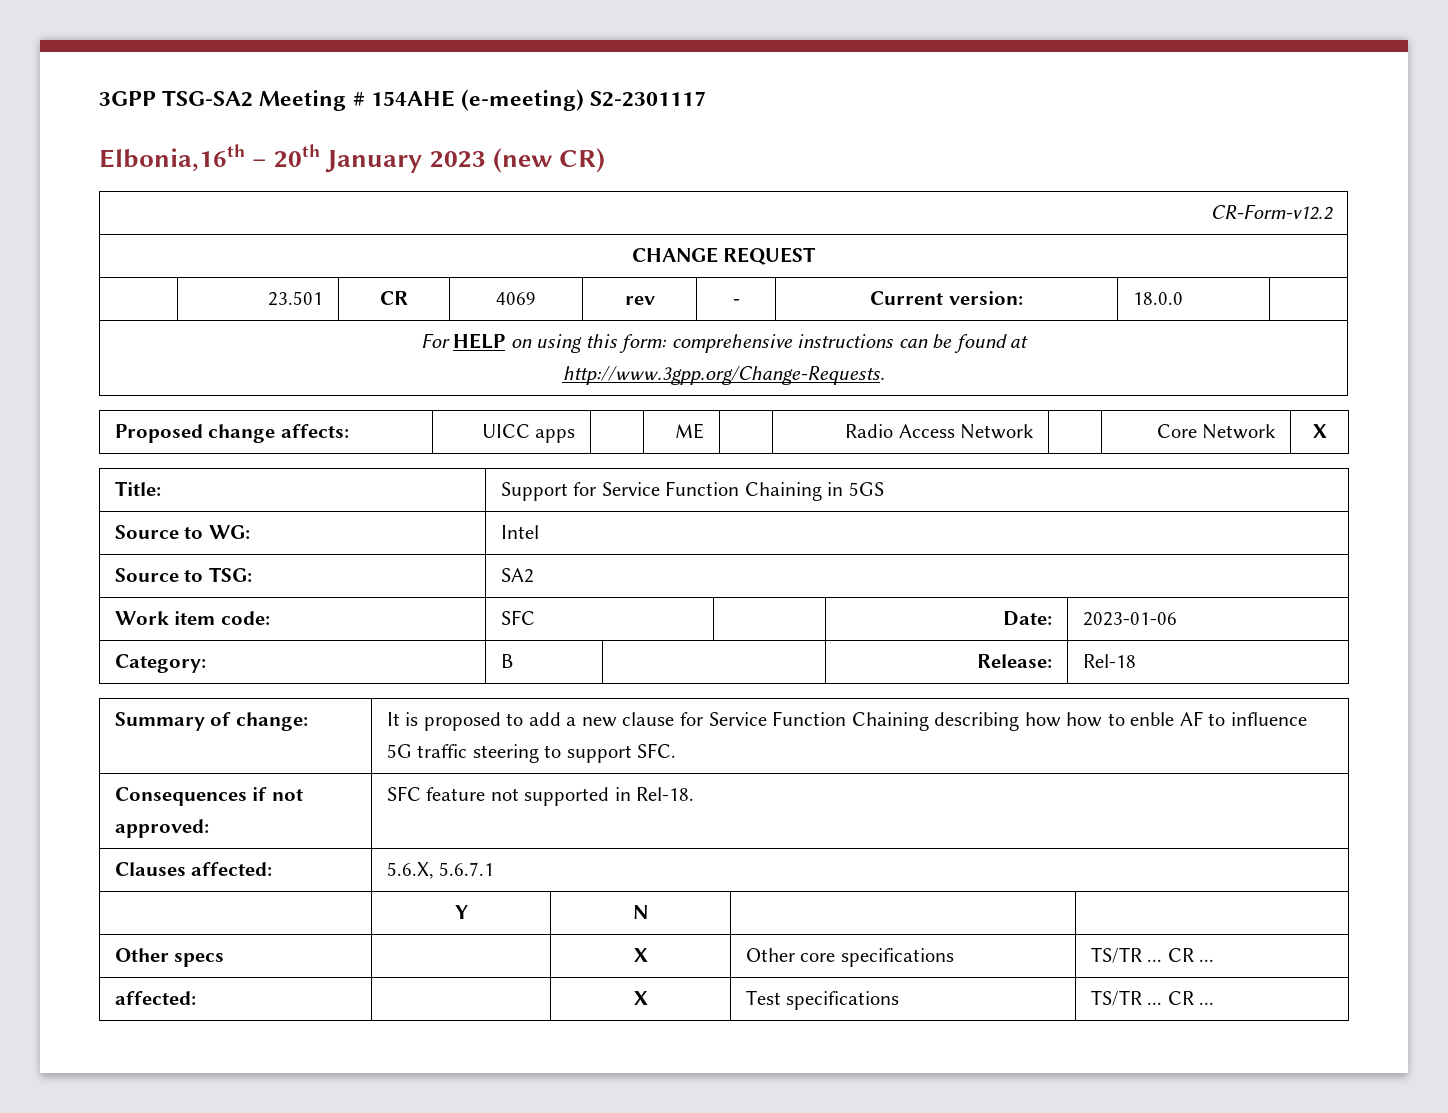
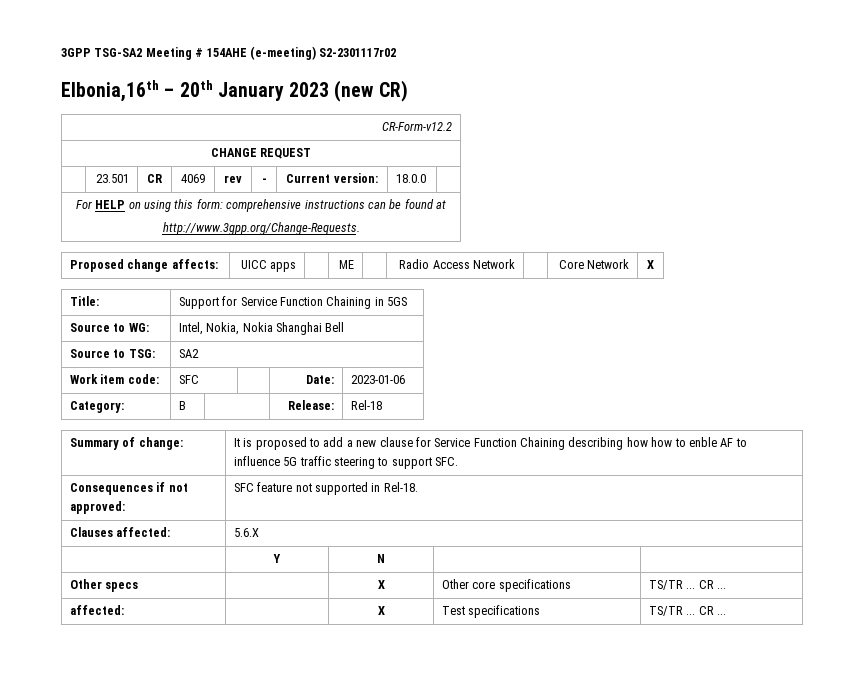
- 3GPP TSG-SA2 Meeting # 154AHE (e-meeting) S2-2301117
+ 3GPP TSG-SA2 Meeting # 154AHE (e-meeting) S2-2301117r02
- Source to WG: | Intel
+ Source to WG: | Intel, Nokia, Nokia Shanghai Bell
- Clauses affected: | 5.6.X, 5.6.7.1
+ Clauses affected: | 5.6.X

